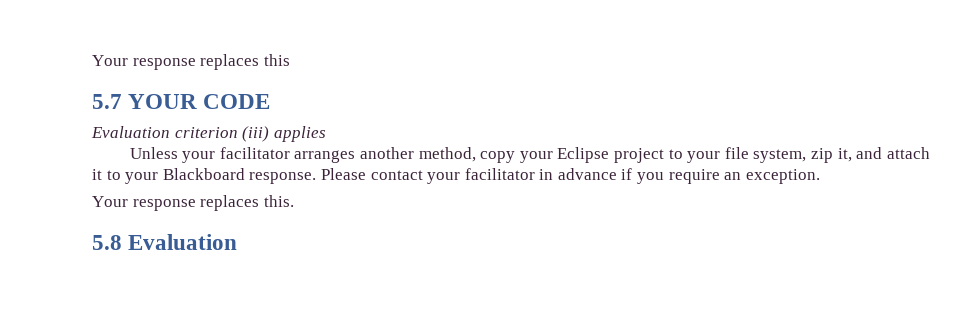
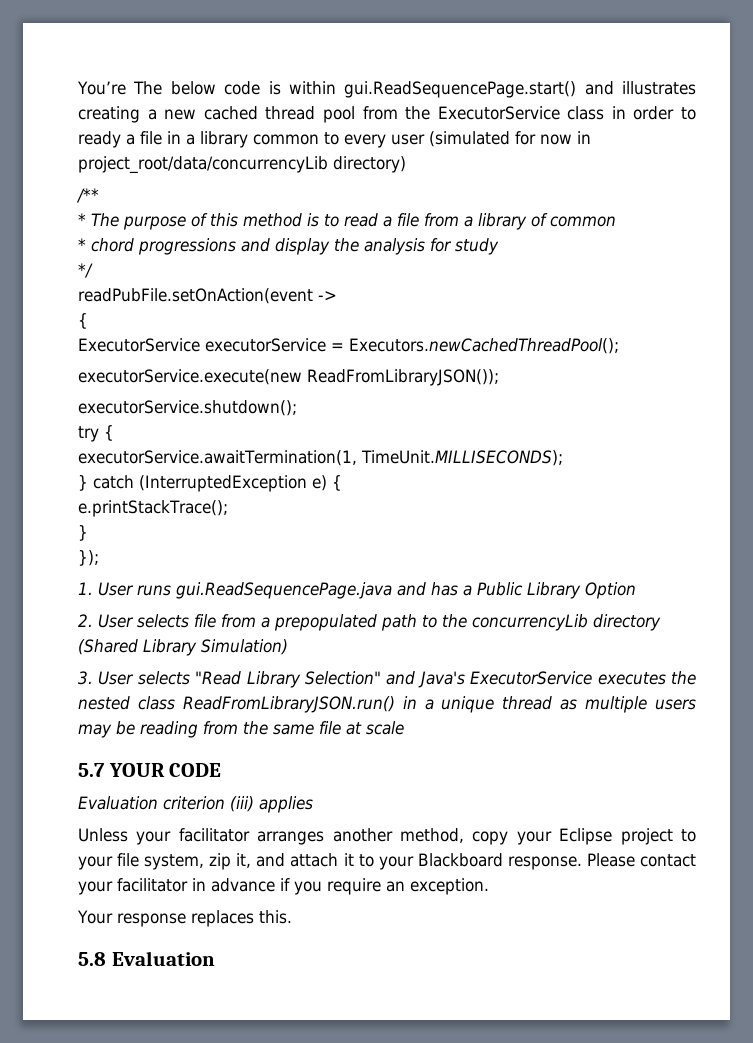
- Your response replaces this
+ You’re The below code is within gui.ReadSequencePage.start() and illustrates creating a new cached thread pool from the ExecutorService class in order to ready a file in a library common to every user (simulated for now in project_root/data/concurrencyLib directory)
+ /**
+ * The purpose of this method is to read a file from a library of common
+ * chord progressions and display the analysis for study
+ */
+ readPubFile.setOnAction(event ->
+ {
+ ExecutorService executorService = Executors.newCachedThreadPool();
+ executorService.execute(new ReadFromLibraryJSON());
+ executorService.shutdown();
+ try {
+ executorService.awaitTermination(1, TimeUnit.MILLISECONDS);
+ } catch (InterruptedException e) {
+ e.printStackTrace();
+ }
+ });
+ 1. User runs gui.ReadSequencePage.java and has a Public Library Option
+ 2. User selects file from a prepopulated path to the concurrencyLib directory (Shared Library Simulation)
+ 3. User selects "Read Library Selection" and Java's ExecutorService executes the nested class ReadFromLibraryJSON.run() in a unique thread as multiple users may be reading from the same file at scale

